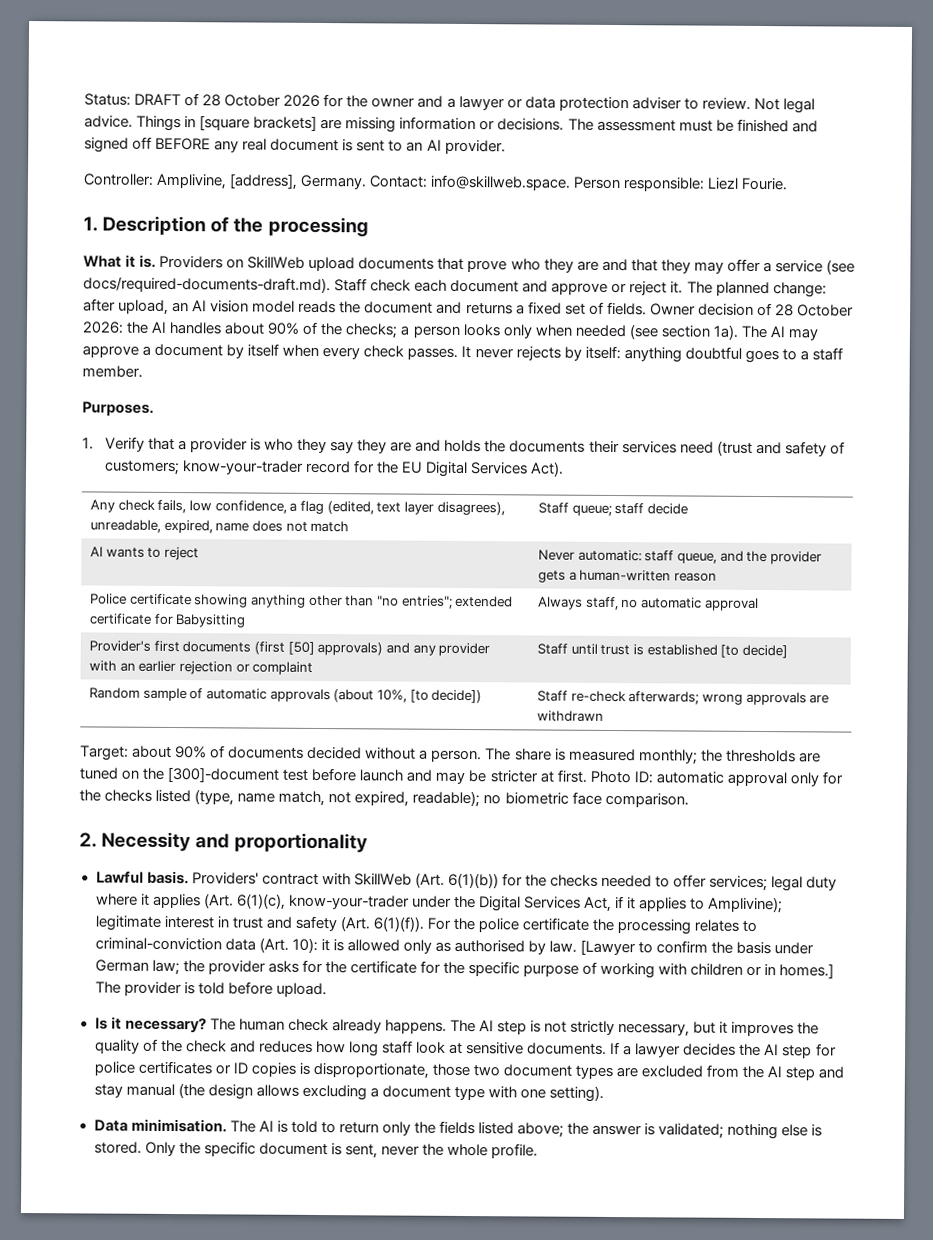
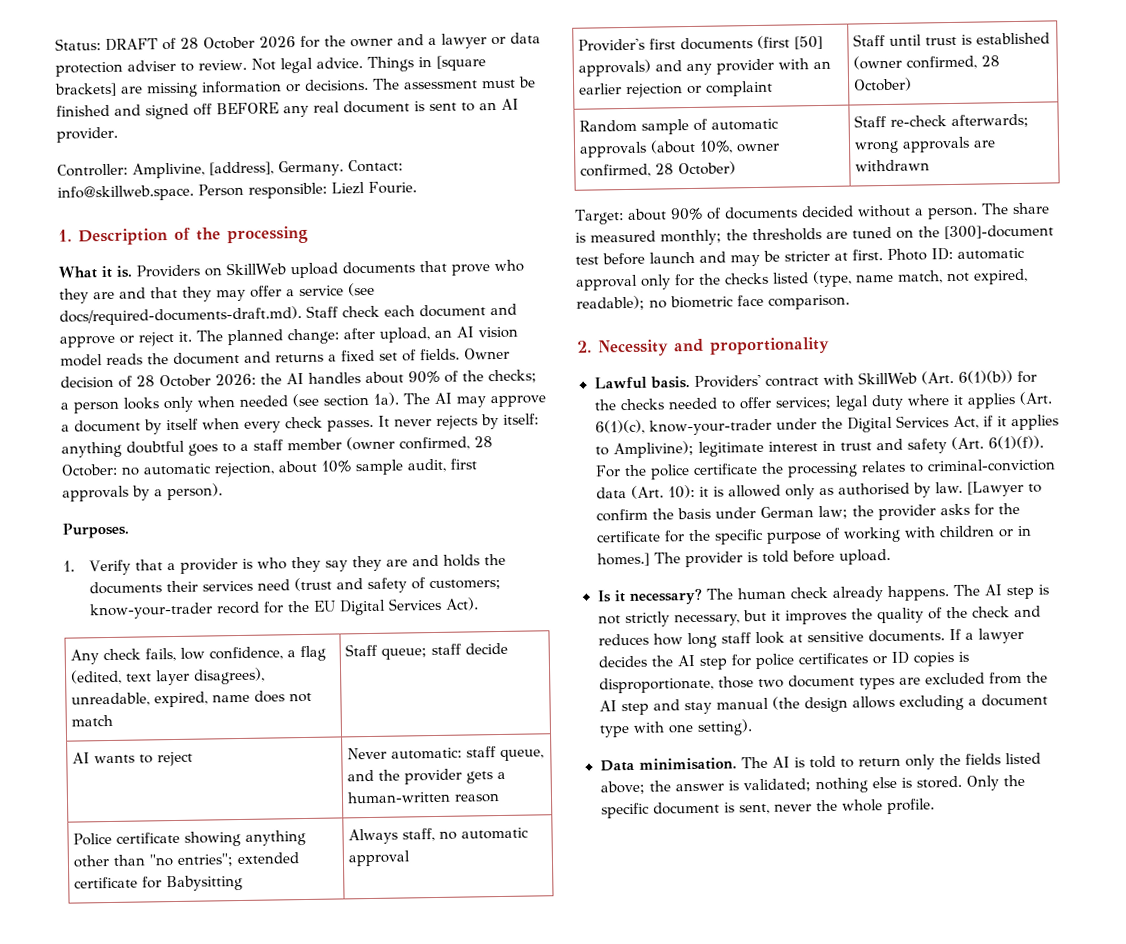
- It never rejects by itself: anything doubtful goes to a staff member.
+ It never rejects by itself: anything doubtful goes to a staff member (owner confirmed, 28 October: no automatic rejection, about 10% sample audit, first approvals by a person).
- Provider's first documents (first [50] approvals) and any provider with an earlier rejection or complaint | Staff until trust is established [to decide]
+ Provider's first documents (first [50] approvals) and any provider with an earlier rejection or complaint | Staff until trust is established (owner confirmed, 28 October)
- Random sample of automatic approvals (about 10%, [to decide]) | Staff re-check afterwards; wrong approvals are withdrawn
+ Random sample of automatic approvals (about 10%, owner confirmed, 28 October) | Staff re-check afterwards; wrong approvals are withdrawn

